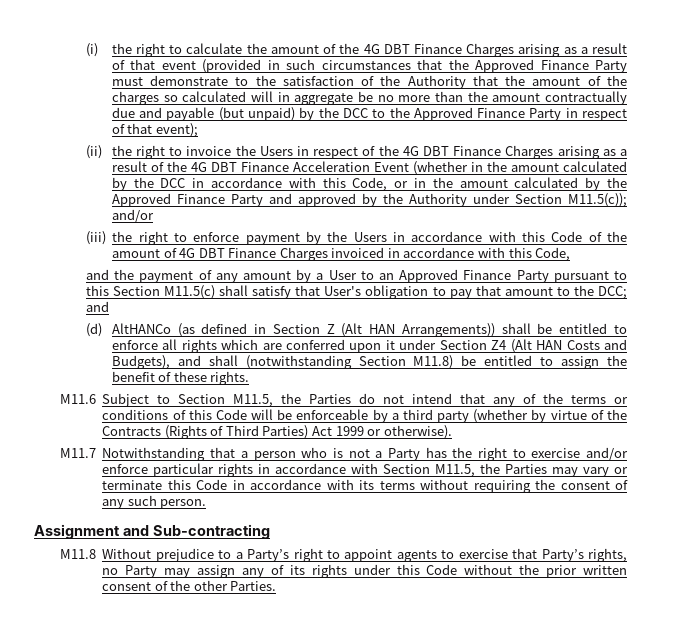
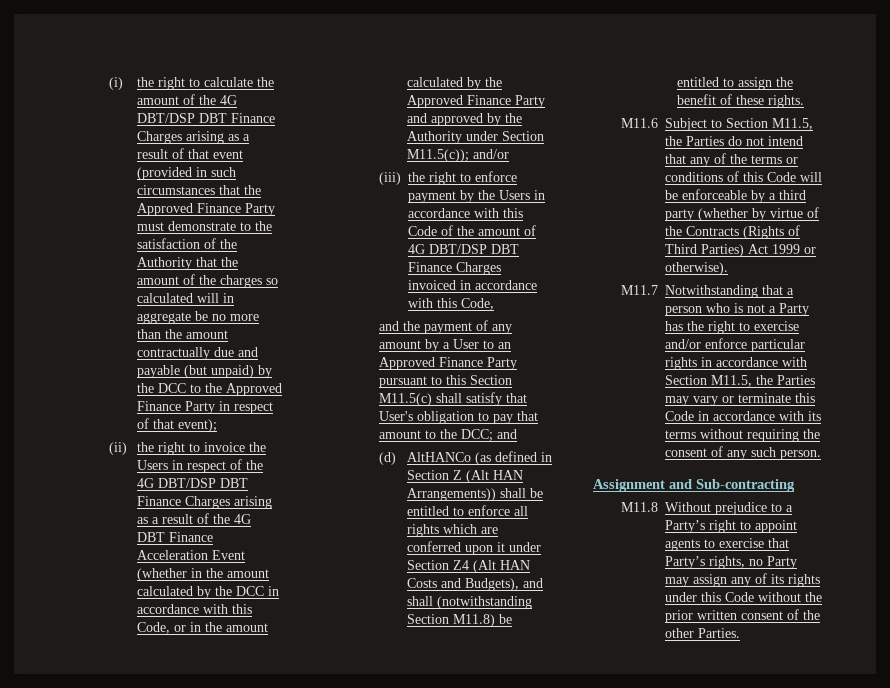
- (i) the right to calculate the amount of the 4G DBT Finance Charges arising as a result of that event (provided in such circumstances that the Approved Finance Party must demonstrate to the satisfaction of the Authority that the amount of the charges so calculated will in aggregate be no more than the amount contractually due and payable (but unpaid) by the DCC to the Approved Finance Party in respect of that event);
+ (i) the right to calculate the amount of the 4G DBT/DSP DBT Finance Charges arising as a result of that event (provided in such circumstances that the Approved Finance Party must demonstrate to the satisfaction of the Authority that the amount of the charges so calculated will in aggregate be no more than the amount contractually due and payable (but unpaid) by the DCC to the Approved Finance Party in respect of that event);
- (ii) the right to invoice the Users in respect of the 4G DBT Finance Charges arising as a result of the 4G DBT Finance Acceleration Event (whether in the amount calculated by the DCC in accordance with this Code, or in the amount calculated by the Approved Finance Party and approved by the Authority under Section M11.5(c)); and/or
+ (ii) the right to invoice the Users in respect of the 4G DBT/DSP DBT Finance Charges arising as a result of the 4G DBT Finance Acceleration Event (whether in the amount calculated by the DCC in accordance with this Code, or in the amount calculated by the Approved Finance Party and approved by the Authority under Section M11.5(c)); and/or
- (iii) the right to enforce payment by the Users in accordance with this Code of the amount of 4G DBT Finance Charges invoiced in accordance with this Code,
+ (iii) the right to enforce payment by the Users in accordance with this Code of the amount of 4G DBT/DSP DBT Finance Charges invoiced in accordance with this Code,

